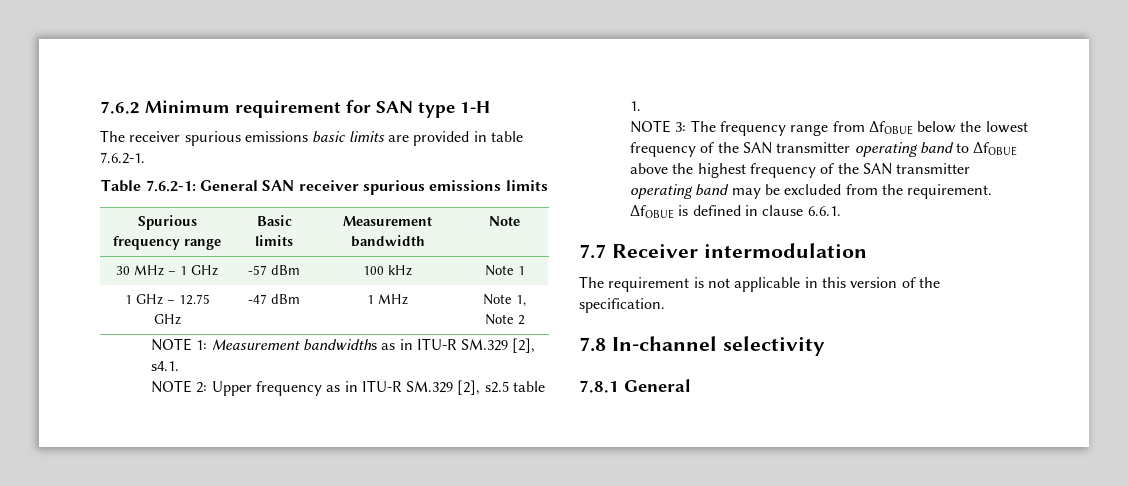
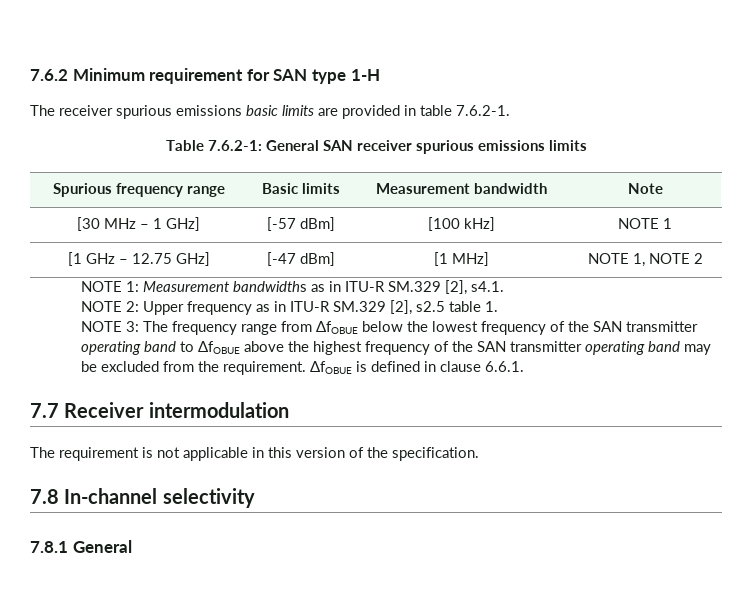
- 30 MHz – 1 GHz | -57 dBm | 100 kHz | Note 1
+ [30 MHz – 1 GHz] | [-57 dBm] | [100 kHz] | NOTE 1
- 1 GHz – 12.75 GHz | -47 dBm | 1 MHz | Note 1, Note 2
+ [1 GHz – 12.75 GHz] | [-47 dBm] | [1 MHz] | NOTE 1, NOTE 2

